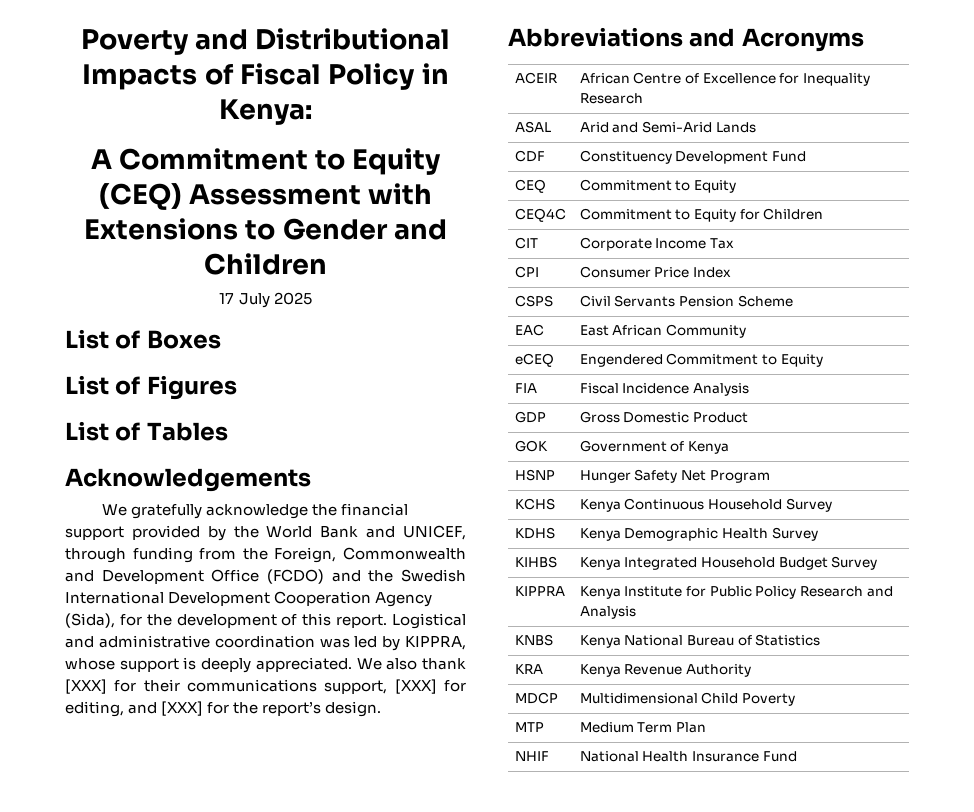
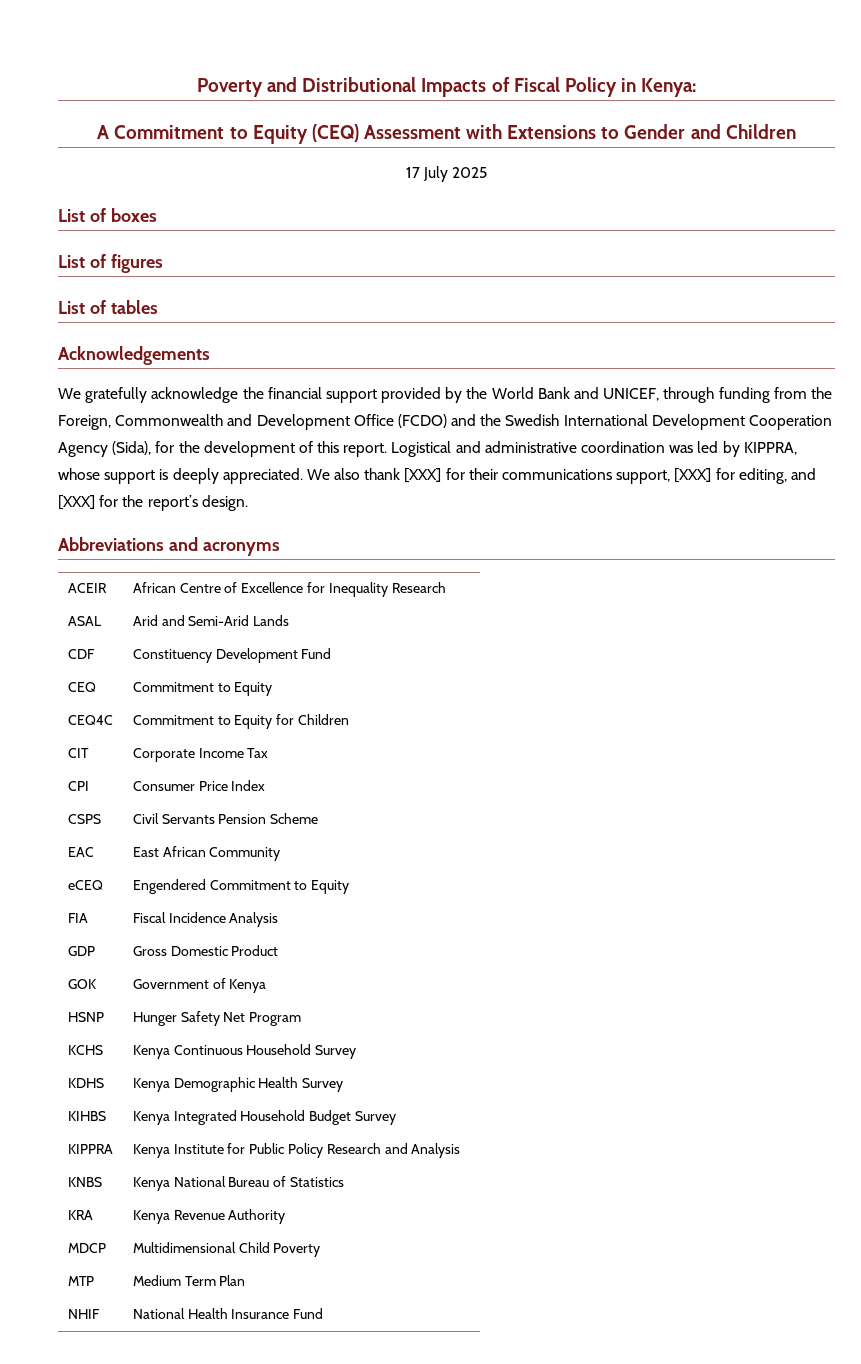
- List of Boxes
- List of Figures
- List of Tables
+ List of boxes
+ List of figures
+ List of tables
- Abbreviations and Acronyms
+ Abbreviations and acronyms

